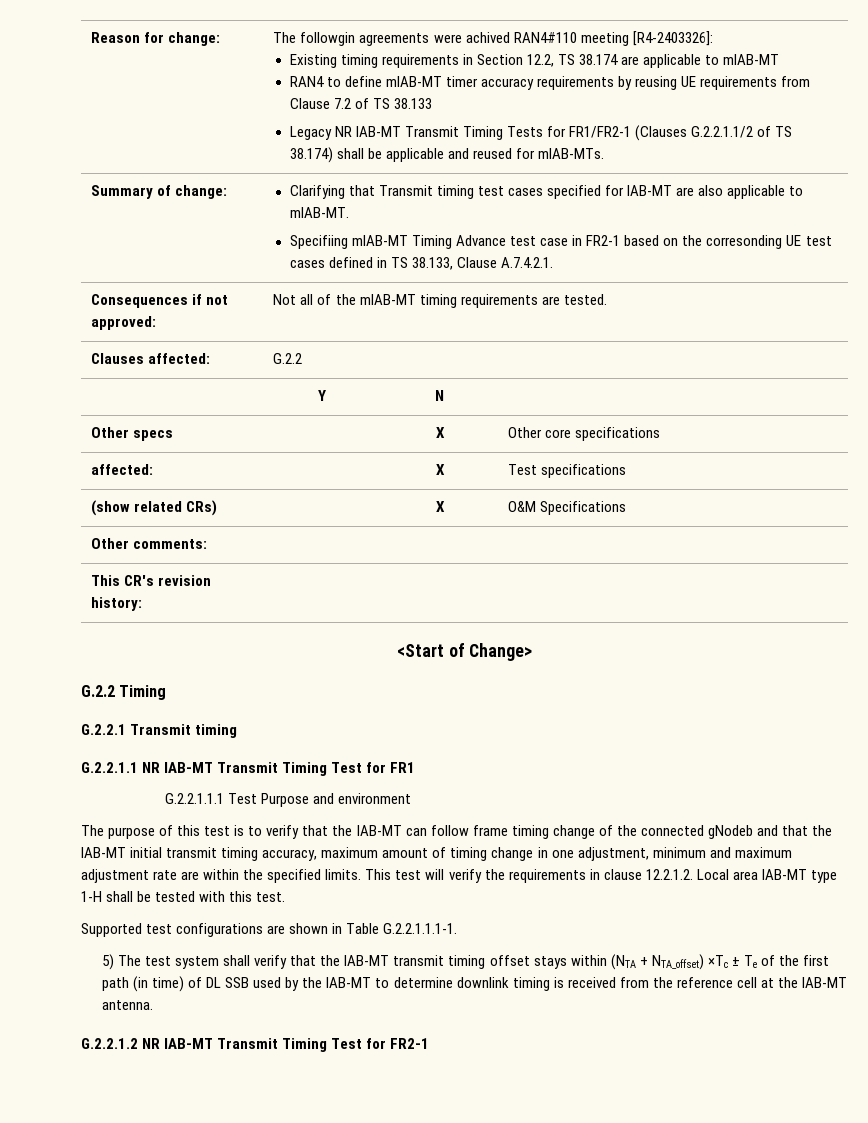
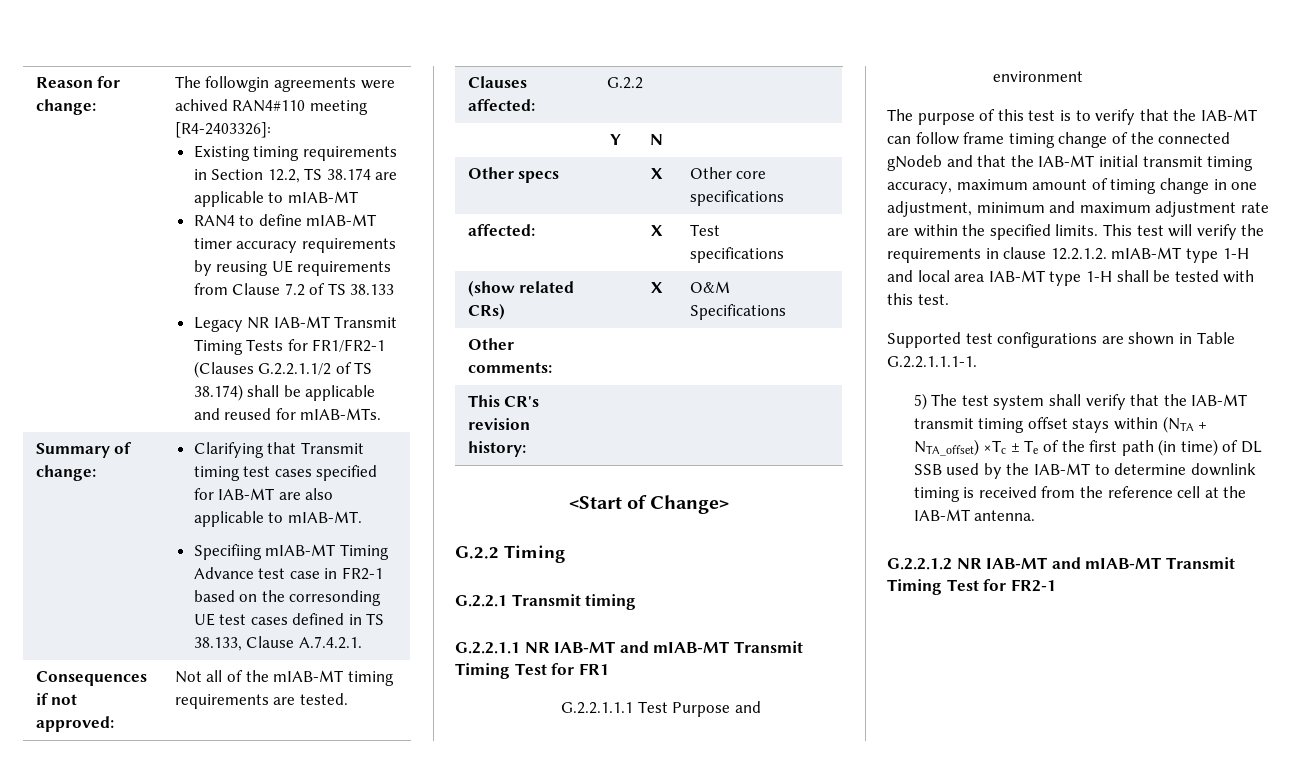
- G.2.2.1.1 NR IAB-MT Transmit Timing Test for FR1
+ G.2.2.1.1 NR IAB-MT and mIAB-MT Transmit Timing Test for FR1
- This test will verify the requirements in clause 12.2.1.2. Local area IAB-MT type 1-H shall be tested with this test.
+ This test will verify the requirements in clause 12.2.1.2. mIAB-MT type 1-H and local area IAB-MT type 1-H shall be tested with this test.
- G.2.2.1.2 NR IAB-MT Transmit Timing Test for FR2-1
+ G.2.2.1.2 NR IAB-MT and mIAB-MT Transmit Timing Test for FR2-1

